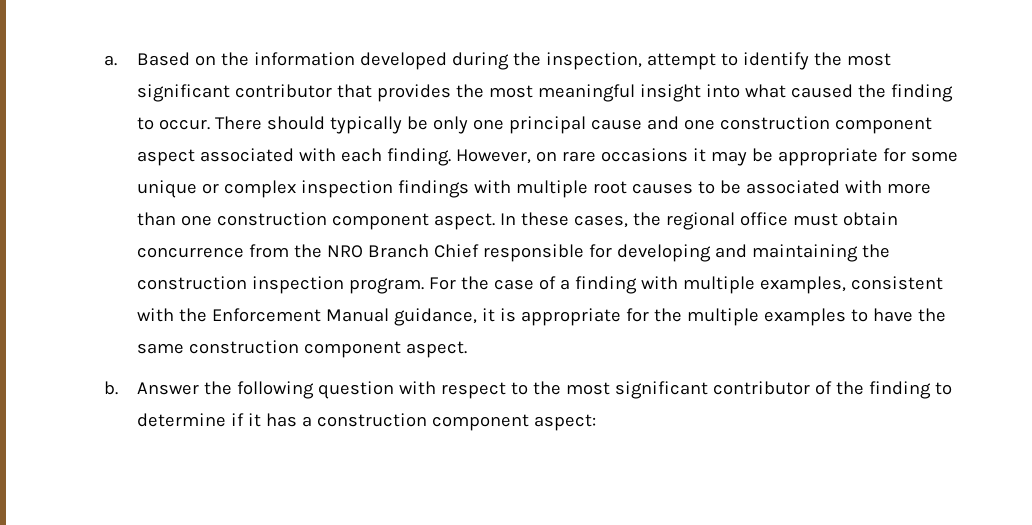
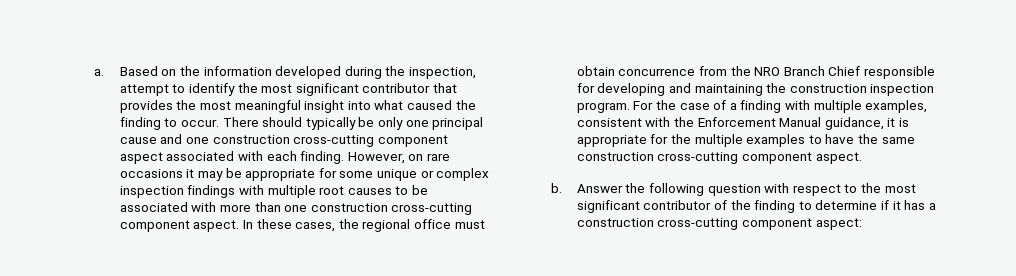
- There should typically be only one principal cause and one construction component aspect associated with each finding.
+ There should typically be only one principal cause and one construction cross-cutting component aspect associated with each finding.
- However, on rare occasions it may be appropriate for some unique or complex inspection findings with multiple root causes to be associated with more than one construction component aspect.
+ However, on rare occasions it may be appropriate for some unique or complex inspection findings with multiple root causes to be associated with more than one construction cross-cutting component aspect.
- For the case of a finding with multiple examples, consistent with the Enforcement Manual guidance, it is appropriate for the multiple examples to have the same construction component aspect.
+ For the case of a finding with multiple examples, consistent with the Enforcement Manual guidance, it is appropriate for the multiple examples to have the same construction cross-cutting component aspect.
- Answer the following question with respect to the most significant contributor of the finding to determine if it has a construction component aspect:
+ Answer the following question with respect to the most significant contributor of the finding to determine if it has a construction cross-cutting component aspect:

